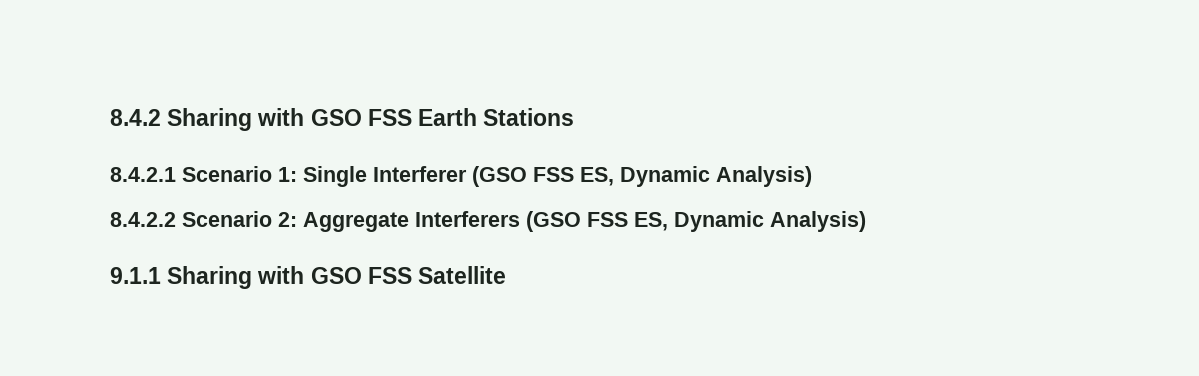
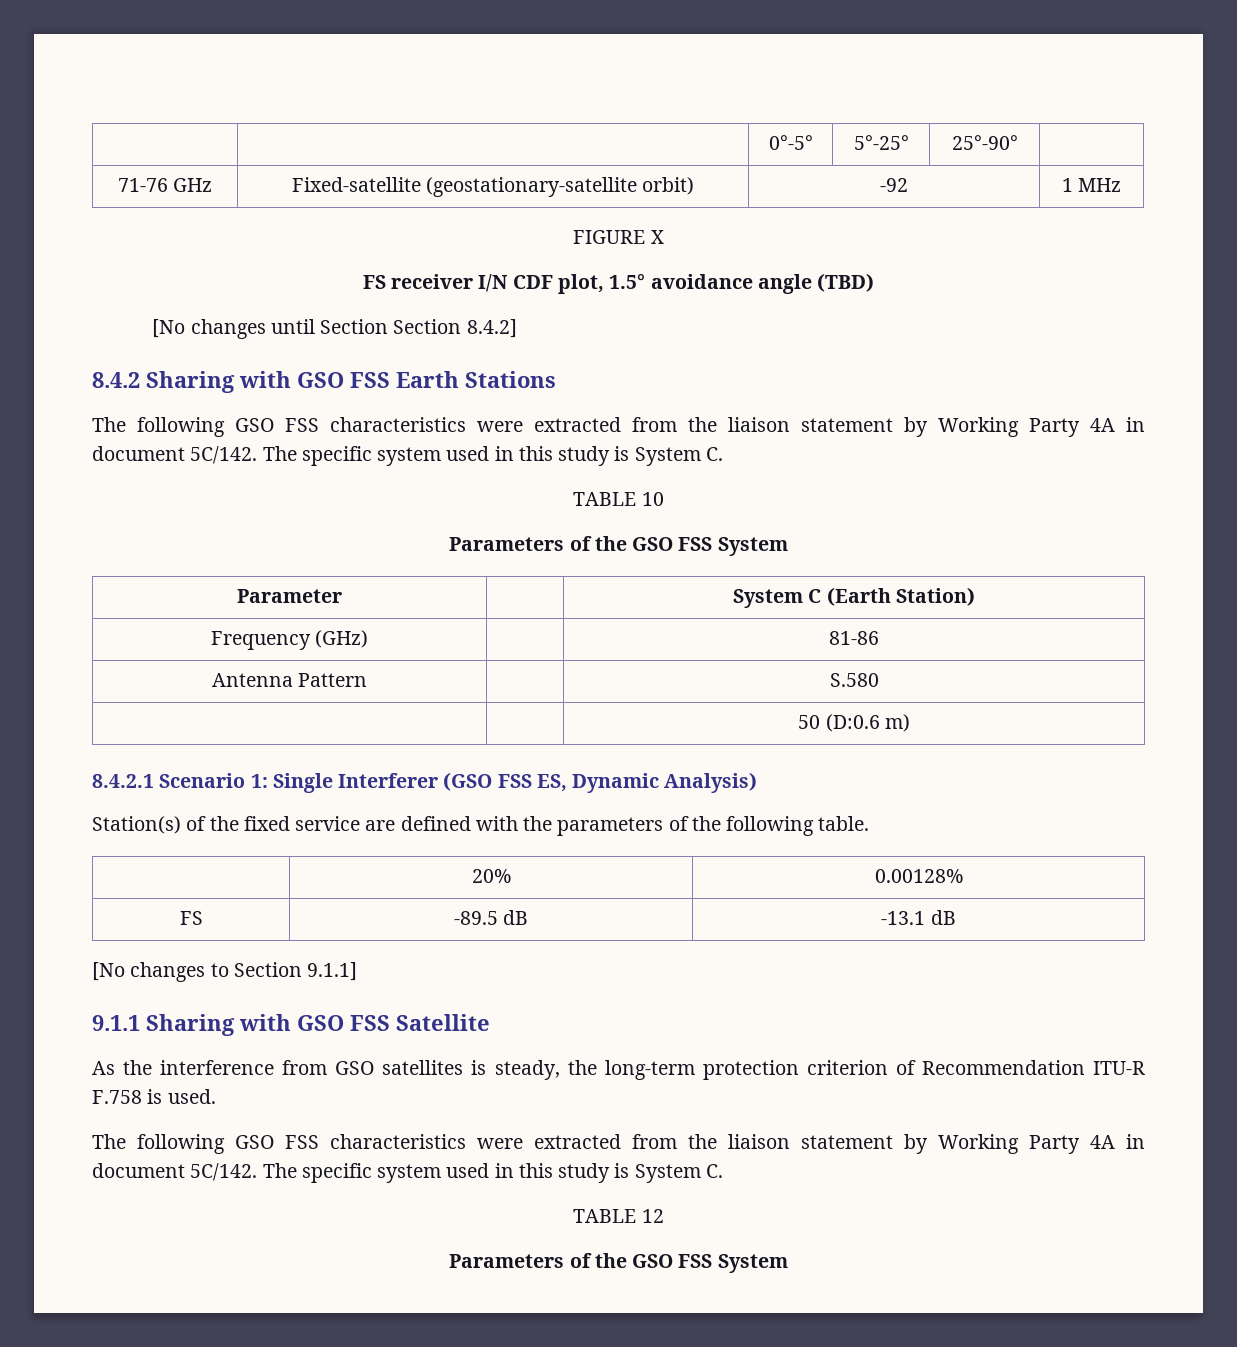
+ | | 0°-5° | 5°-25° | 25°-90° |
+ 71-76 GHz | Fixed-satellite (geostationary-satellite orbit) | -92 | 1 MHz
+ FIGURE X
+ FS receiver I/N CDF plot, 1.5° avoidance angle (TBD)
+ [No changes until Section Section 8.4.2]
  8.4.2 Sharing with GSO FSS Earth Stations
+ The following GSO FSS characteristics were extracted from the liaison statement by Working Party 4A in document 5C/142. The specific system used in this study is System C.
+ TABLE 10
+ Parameters of the GSO FSS System
+ Parameter | | System C (Earth Station)
+ Frequency (GHz) | | 81-86
+ Antenna Pattern | | S.580
+ | | 50 (D:0.6 m)
- 8.4.2.2 Scenario 2: Aggregate Interferers (GSO FSS ES, Dynamic Analysis)
+ Station(s) of the fixed service are defined with the parameters of the following table.
+ | 20% | 0.00128%
+ FS | -89.5 dB | -13.1 dB
+ [No changes to Section 9.1.1]
+ As the interference from GSO satellites is steady, the long-term protection criterion of Recommendation ITU-R F.758 is used.
+ The following GSO FSS characteristics were extracted from the liaison statement by Working Party 4A in document 5C/142. The specific system used in this study is System C.
+ TABLE 12
+ Parameters of the GSO FSS System

